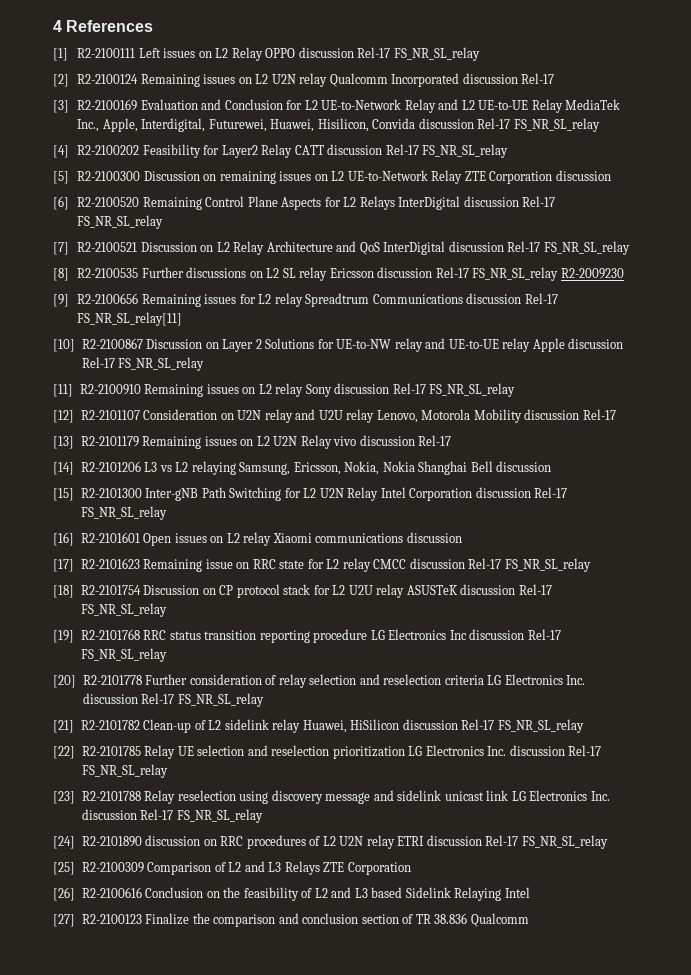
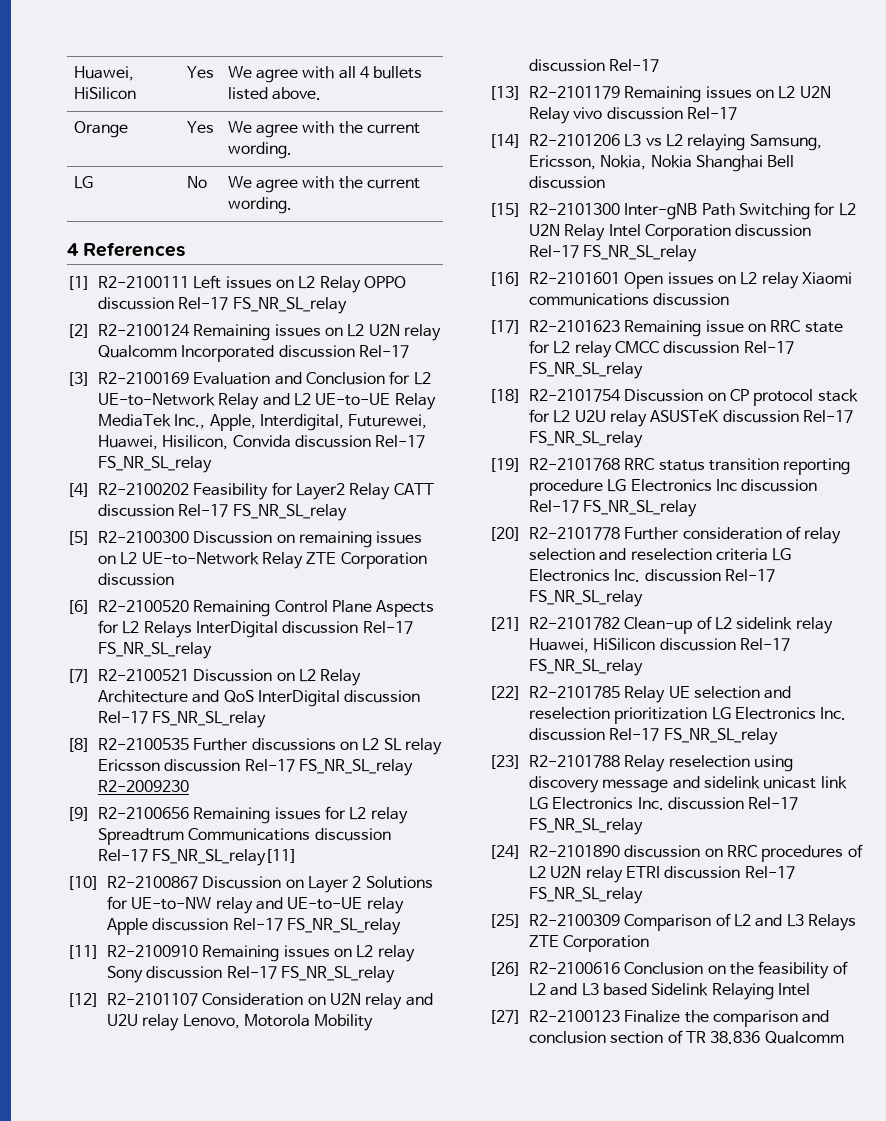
+ Huawei, HiSilicon | Yes | We agree with all 4 bullets listed above.
+ Orange | Yes | We agree with the current wording.
+ LG | No | We agree with the current wording.

